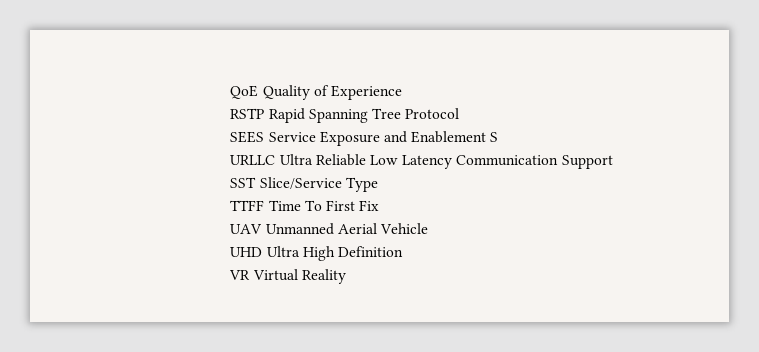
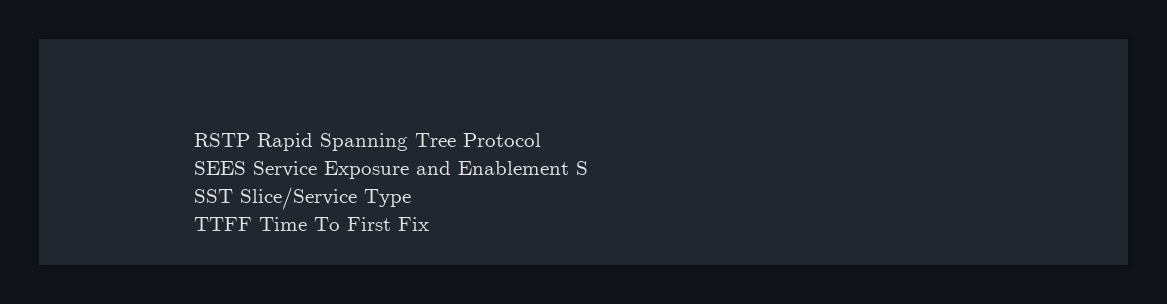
- QoE Quality of Experience
- URLLC Ultra Reliable Low Latency Communication Support
- UAV Unmanned Aerial Vehicle
- UHD Ultra High Definition
- VR Virtual Reality

